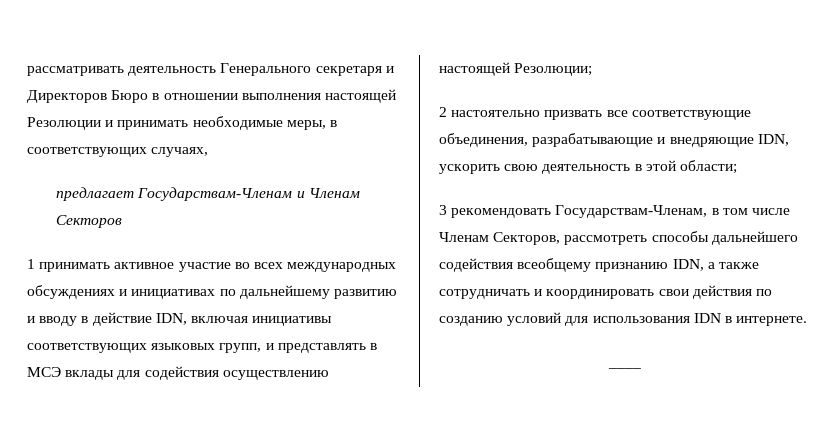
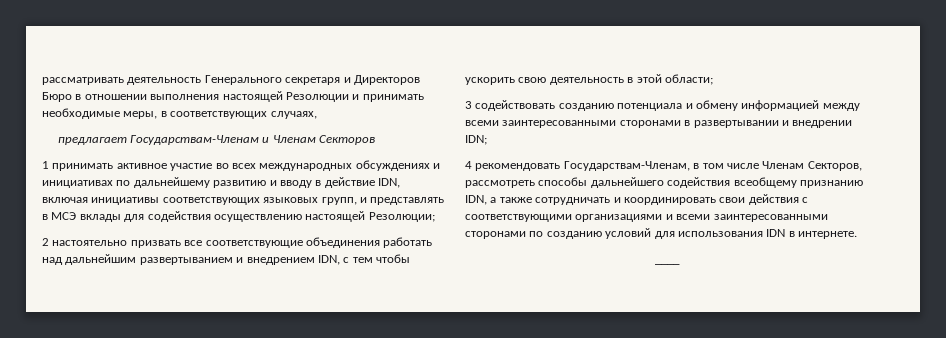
- 2 настоятельно призвать все соответствующие объединения, разрабатывающие и внедряющие IDN, ускорить свою деятельность в этой области;
+ 2 настоятельно призвать все соответствующие объединения работать над дальнейшим развертыванием и внедрением IDN, с тем чтобы ускорить свою деятельность в этой области;
- 3 рекомендовать Государствам-Членам, в том числе Членам Секторов, рассмотреть способы дальнейшего содействия всеобщему признанию IDN, а также сотрудничать и координировать свои действия по созданию условий для использования IDN в интернете.
+ 3 содействовать созданию потенциала и обмену информацией между всеми заинтересованными сторонами в развертывании и внедрении IDN;
+ 4 рекомендовать Государствам-Членам, в том числе Членам Секторов, рассмотреть способы дальнейшего содействия всеобщему признанию IDN, а также сотрудничать и координировать свои действия с соответствующими организациями и всеми заинтересованными сторонами по созданию условий для использования IDN в интернете.

